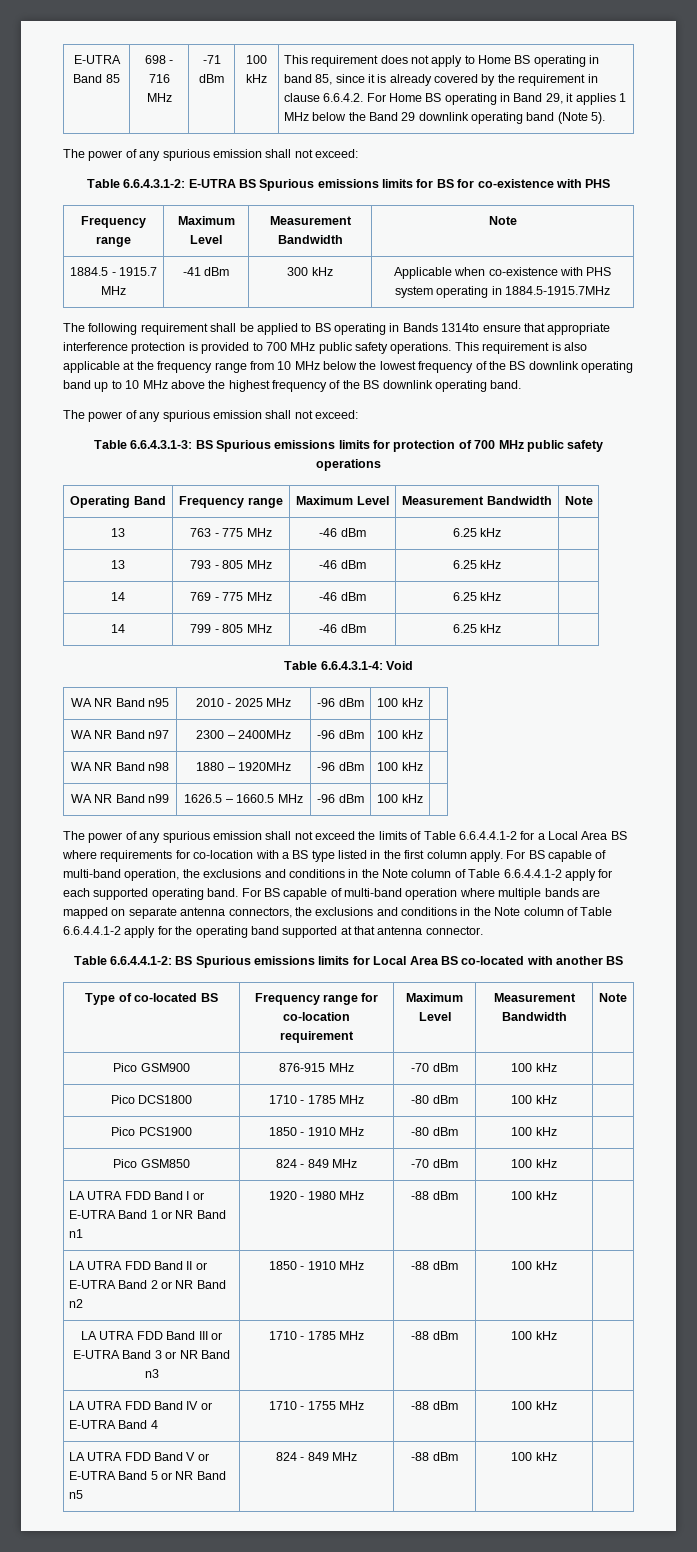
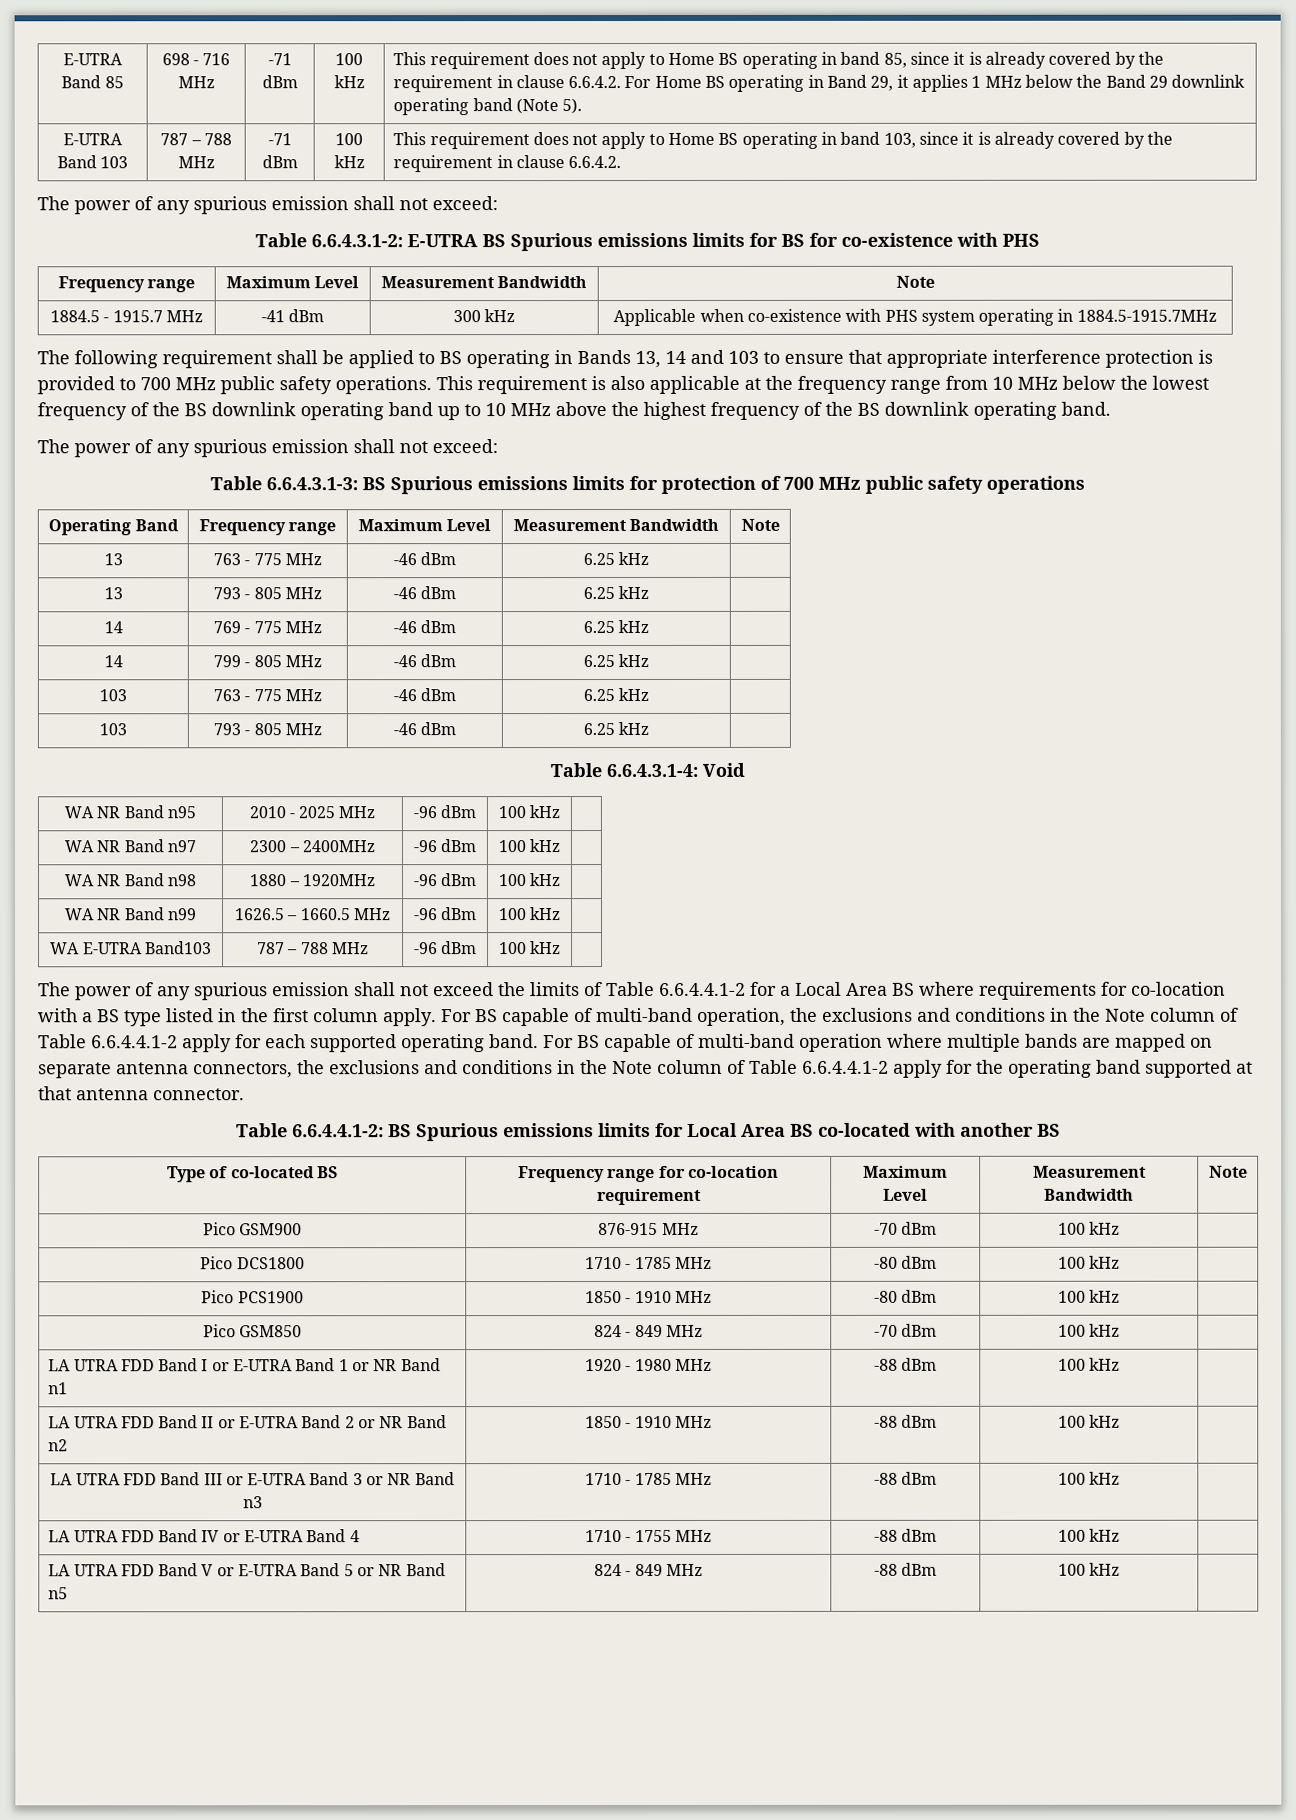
+ E-UTRA Band 103 | 787 – 788 MHz | -71 dBm | 100 kHz | This requirement does not apply to Home BS operating in band 103, since it is already covered by the requirement in clause 6.6.4.2.
- The following requirement shall be applied to BS operating in Bands 1314to ensure that appropriate interference protection is provided to 700 MHz public safety operations.
+ The following requirement shall be applied to BS operating in Bands 13, 14 and 103 to ensure that appropriate interference protection is provided to 700 MHz public safety operations.
+ 103 | 763 - 775 MHz | -46 dBm | 6.25 kHz |
+ 103 | 793 - 805 MHz | -46 dBm | 6.25 kHz |
+ WA E-UTRA Band103 | 787 – 788 MHz | -96 dBm | 100 kHz |

